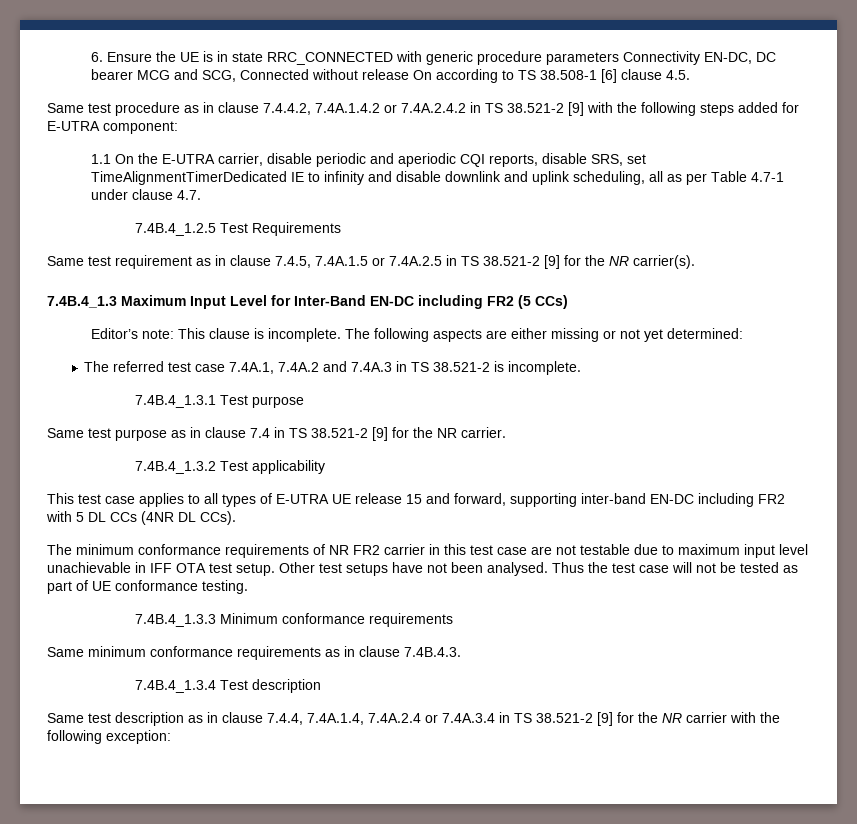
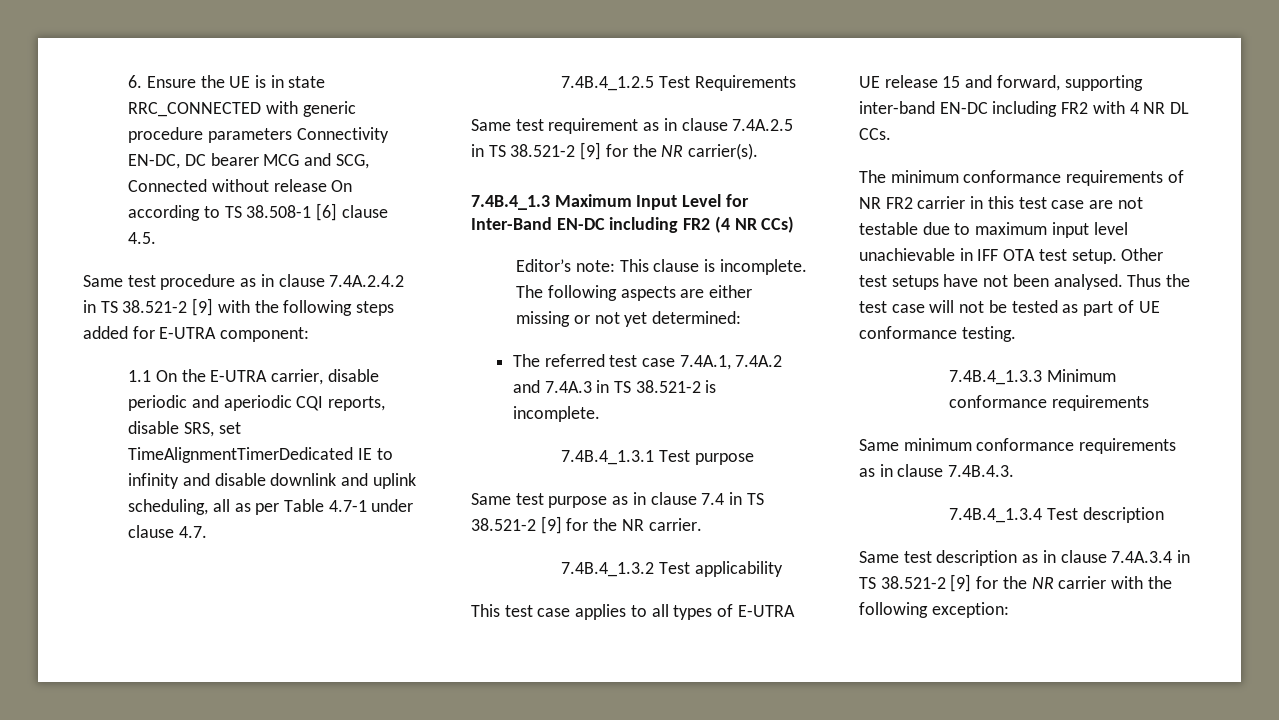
- Same test procedure as in clause 7.4.4.2, 7.4A.1.4.2 or 7.4A.2.4.2 in TS 38.521-2 [9] with the following steps added for E-UTRA component:
+ Same test procedure as in clause 7.4A.2.4.2 in TS 38.521-2 [9] with the following steps added for E-UTRA component:
- Same test requirement as in clause 7.4.5, 7.4A.1.5 or 7.4A.2.5 in TS 38.521-2 [9] for the NR carrier(s).
+ Same test requirement as in clause 7.4A.2.5 in TS 38.521-2 [9] for the NR carrier(s).
- 7.4B.4_1.3 Maximum Input Level for Inter-Band EN-DC including FR2 (5 CCs)
+ 7.4B.4_1.3 Maximum Input Level for Inter-Band EN-DC including FR2 (4 NR CCs)
- This test case applies to all types of E-UTRA UE release 15 and forward, supporting inter-band EN-DC including FR2 with 5 DL CCs (4NR DL CCs).
+ This test case applies to all types of E-UTRA UE release 15 and forward, supporting inter-band EN-DC including FR2 with 4 NR DL CCs.
- Same test description as in clause 7.4.4, 7.4A.1.4, 7.4A.2.4 or 7.4A.3.4 in TS 38.521-2 [9] for the NR carrier with the following exception:
+ Same test description as in clause 7.4A.3.4 in TS 38.521-2 [9] for the NR carrier with the following exception:

